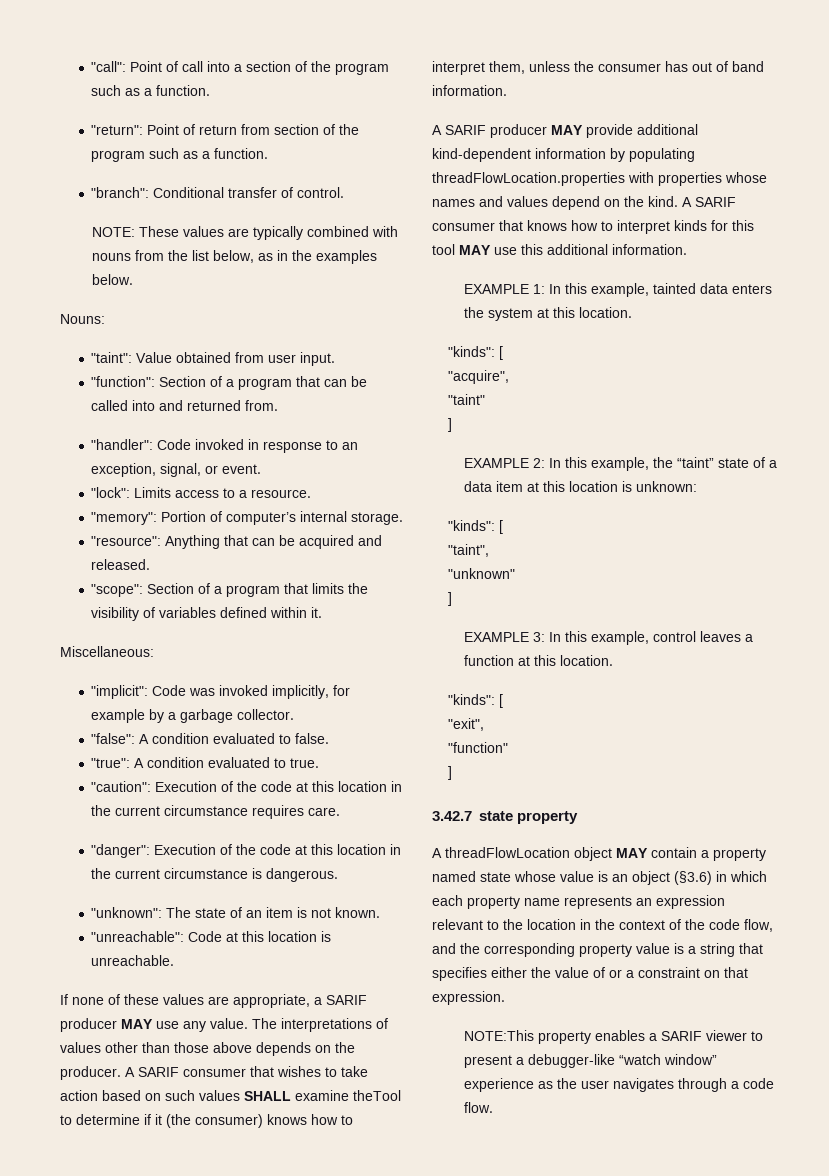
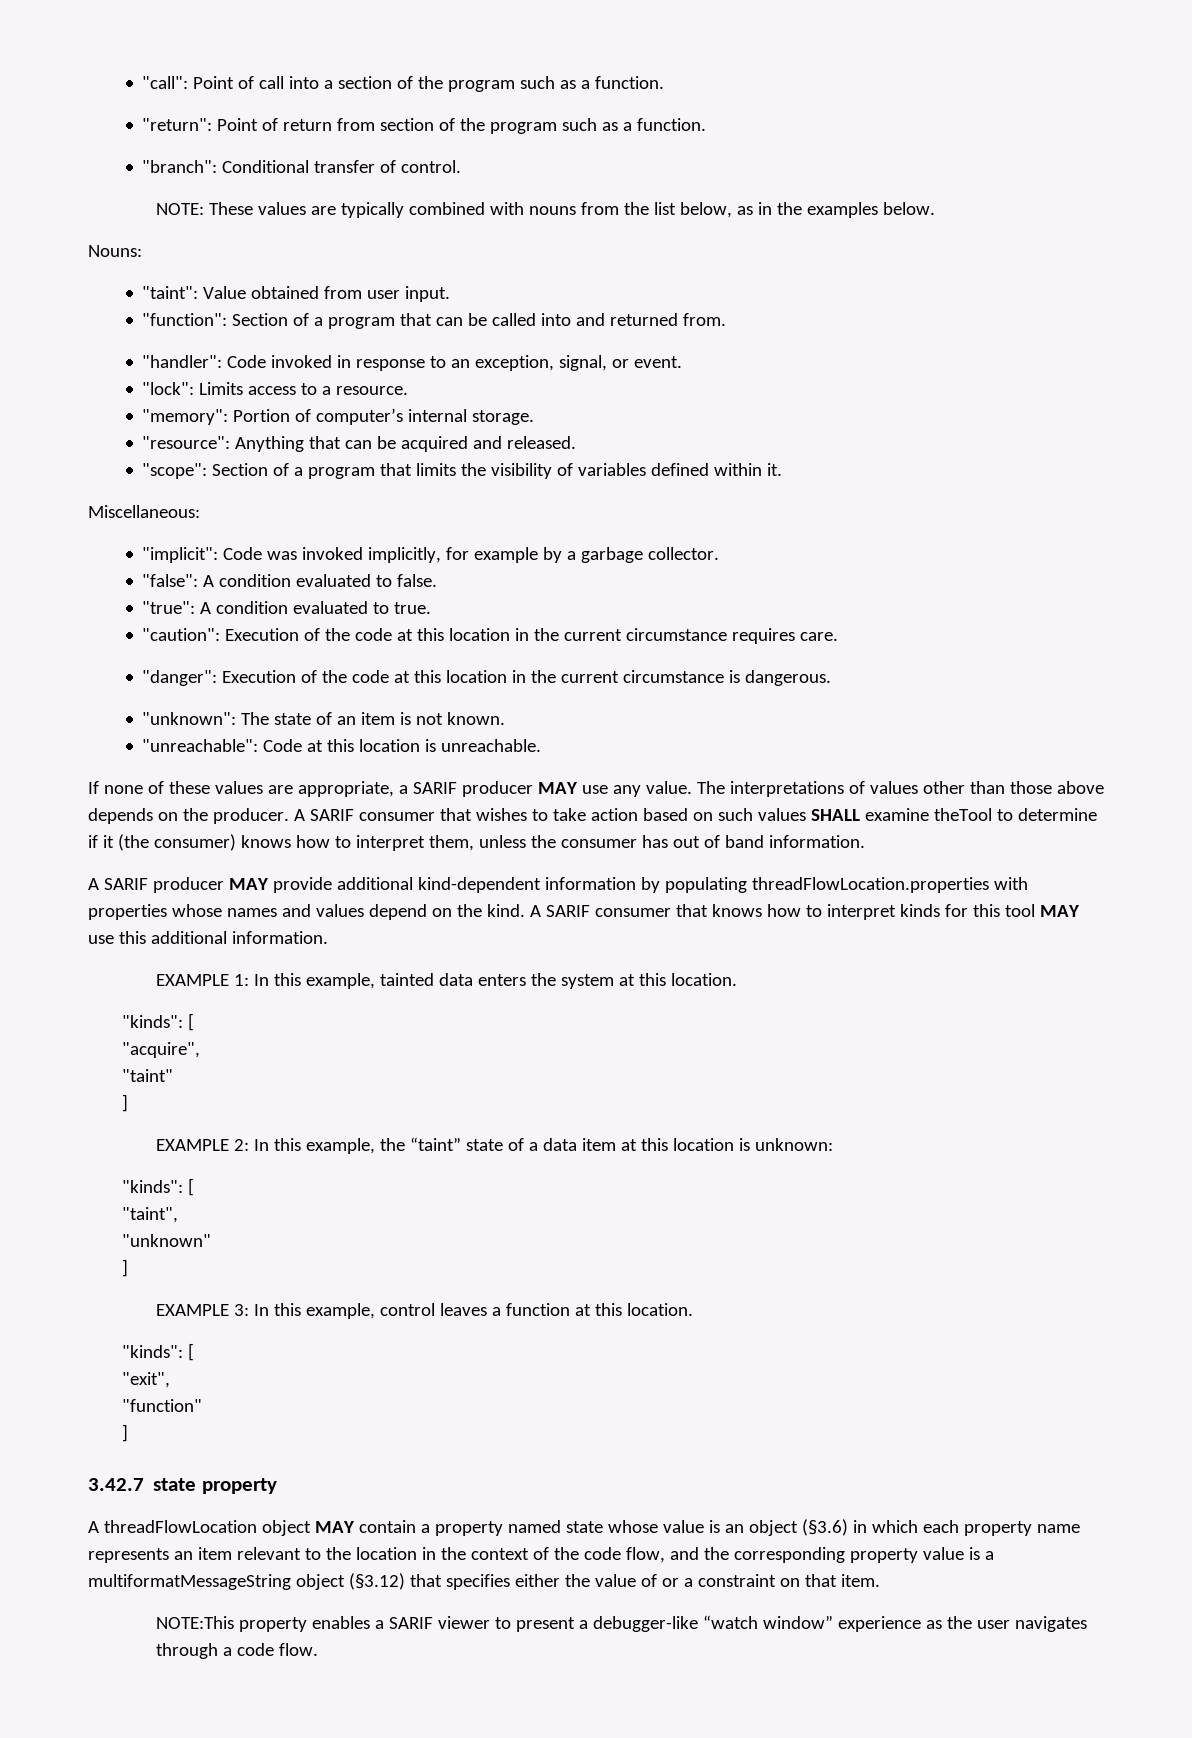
- A threadFlowLocation object MAY contain a property named state whose value is an object (§3.6) in which each property name represents an expression relevant to the location in the context of the code flow, and the corresponding property value is a string that specifies either the value of or a constraint on that expression.
+ A threadFlowLocation object MAY contain a property named state whose value is an object (§3.6) in which each property name represents an item relevant to the location in the context of the code flow, and the corresponding property value is a multiformatMessageString object (§3.12) that specifies either the value of or a constraint on that item.

